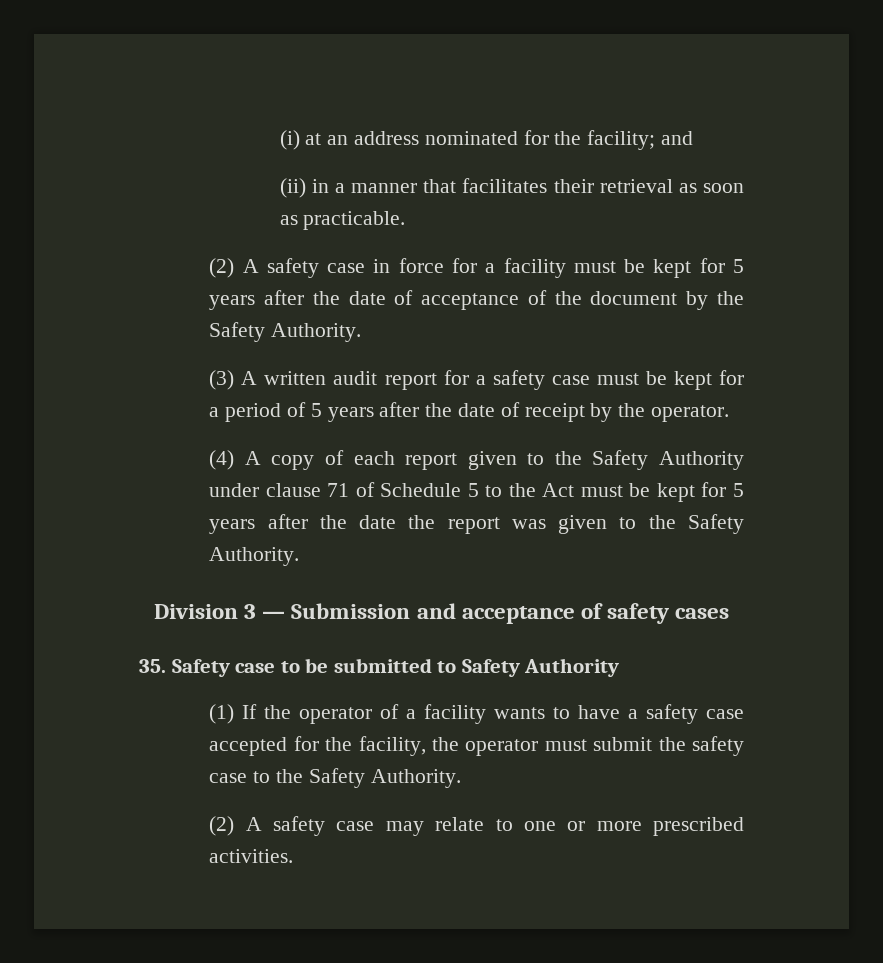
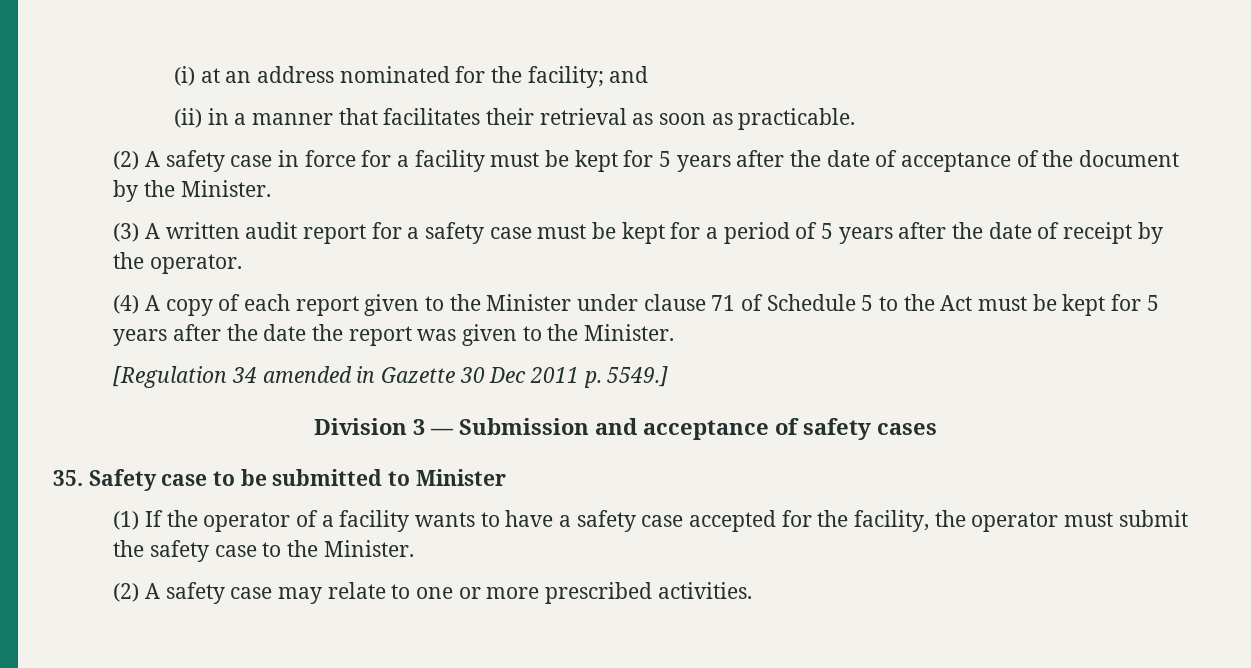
- (2) A safety case in force for a facility must be kept for 5 years after the date of acceptance of the document by the Safety Authority.
+ (2) A safety case in force for a facility must be kept for 5 years after the date of acceptance of the document by the Minister.
- (4) A copy of each report given to the Safety Authority under clause 71 of Schedule 5 to the Act must be kept for 5 years after the date the report was given to the Safety Authority.
+ (4) A copy of each report given to the Minister under clause 71 of Schedule 5 to the Act must be kept for 5 years after the date the report was given to the Minister.
+ [Regulation 34 amended in Gazette 30 Dec 2011 p. 5549.]
- 35. Safety case to be submitted to Safety Authority
+ 35. Safety case to be submitted to Minister
- (1) If the operator of a facility wants to have a safety case accepted for the facility, the operator must submit the safety case to the Safety Authority.
+ (1) If the operator of a facility wants to have a safety case accepted for the facility, the operator must submit the safety case to the Minister.

